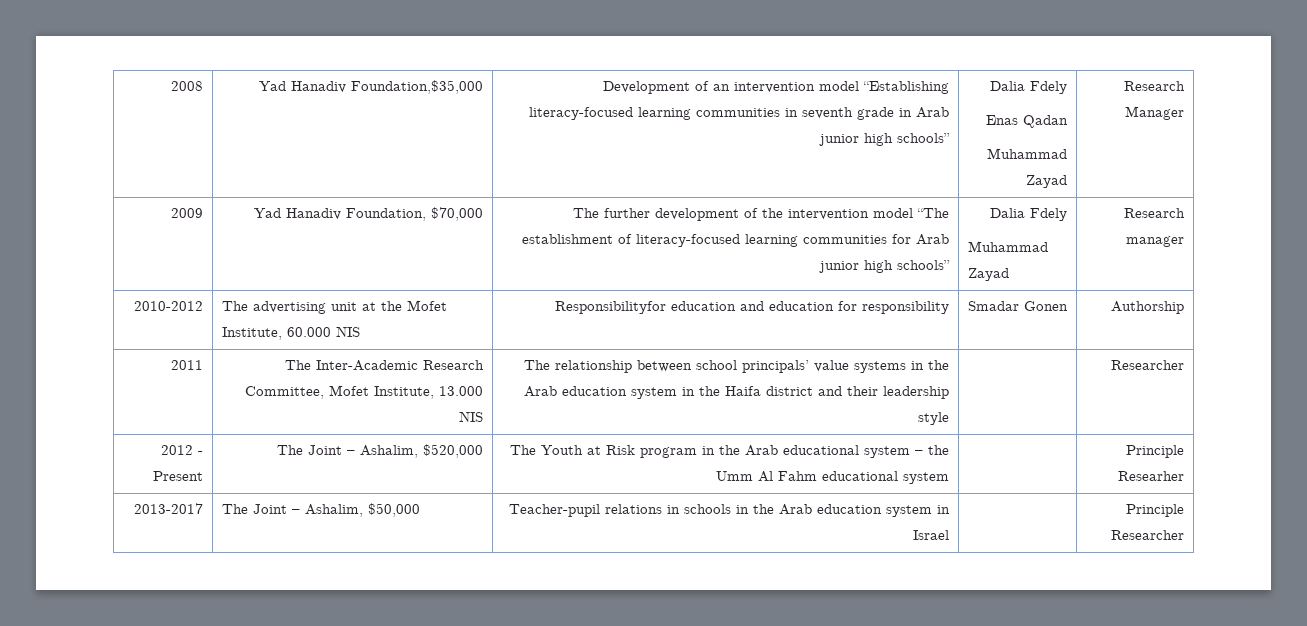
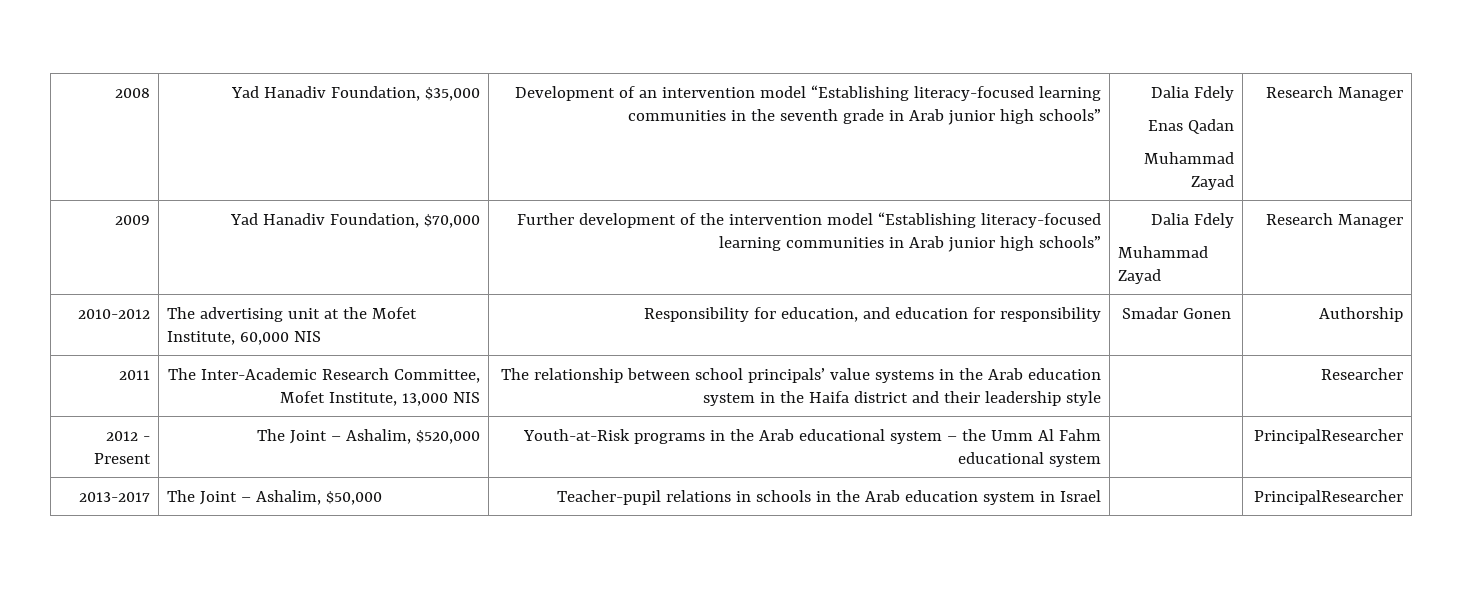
- 2008 | Yad Hanadiv Foundation,$35,000 | Development of an intervention model “Establishing literacy-focused learning communities in seventh grade in Arab junior high schools” | Dalia Fdely
+ 2008 | Yad Hanadiv Foundation, $35,000 | Development of an intervention model “Establishing literacy-focused learning communities in the seventh grade in Arab junior high schools” | Dalia Fdely
- 2009 | Yad Hanadiv Foundation, $70,000 | The further development of the intervention model “The establishment of literacy-focused learning communities for Arab junior high schools” | Dalia Fdely
- Muhammad Zayad | Research manager
+ 2009 | Yad Hanadiv Foundation, $70,000 | Further development of the intervention model “Establishing literacy-focused learning communities in Arab junior high schools” | Dalia Fdely
+ Muhammad Zayad | Research Manager
- 2010-2012 | The advertising unit at the Mofet Institute, 60.000 NIS | Responsibilityfor education and education for responsibility | Smadar Gonen | Authorship
+ 2010-2012 | The advertising unit at the Mofet Institute, 60,000 NIS | Responsibility for education, and education for responsibility | Smadar Gonen | Authorship
- 2011 | The Inter-Academic Research Committee, Mofet Institute, 13.000 NIS | The relationship between school principals’ value systems in the Arab education system in the Haifa district and their leadership style | | Researcher
+ 2011 | The Inter-Academic Research Committee, Mofet Institute, 13,000 NIS | The relationship between school principals’ value systems in the Arab education system in the Haifa district and their leadership style | | Researcher
- 2012 - Present | The Joint – Ashalim, $520,000 | The Youth at Risk program in the Arab educational system – the Umm Al Fahm educational system | | Principle Researher
+ 2012 - Present | The Joint – Ashalim, $520,000 | Youth-at-Risk programs in the Arab educational system – the Umm Al Fahm educational system | | PrincipalResearcher
- 2013-2017 | The Joint – Ashalim, $50,000 | Teacher-pupil relations in schools in the Arab education system in Israel | | Principle Researcher
+ 2013-2017 | The Joint – Ashalim, $50,000 | Teacher-pupil relations in schools in the Arab education system in Israel | | PrincipalResearcher

